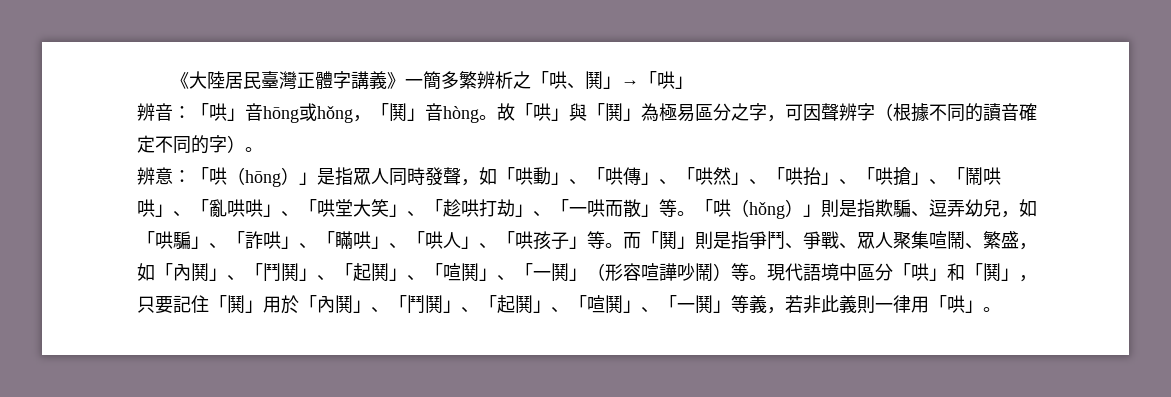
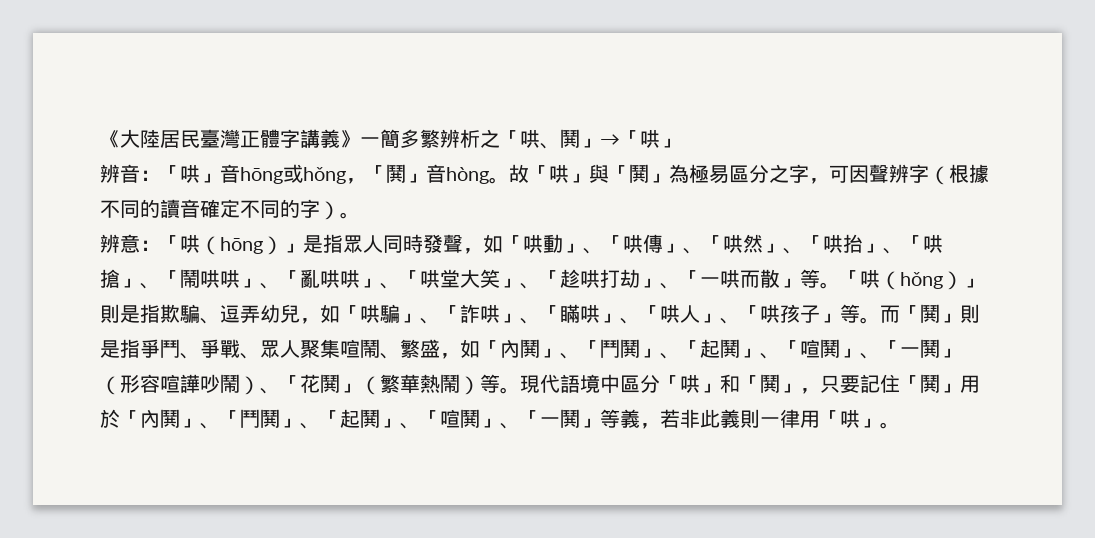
- 而「鬨」則是指爭鬥、爭戰、眾人聚集喧鬧、繁盛，如「內鬨」、「鬥鬨」、「起鬨」、「喧鬨」、「一鬨」（形容喧譁吵鬧）等。
+ 而「鬨」則是指爭鬥、爭戰、眾人聚集喧鬧、繁盛，如「內鬨」、「鬥鬨」、「起鬨」、「喧鬨」、「一鬨」（形容喧譁吵鬧）、「花鬨」（繁華熱鬧）等。

